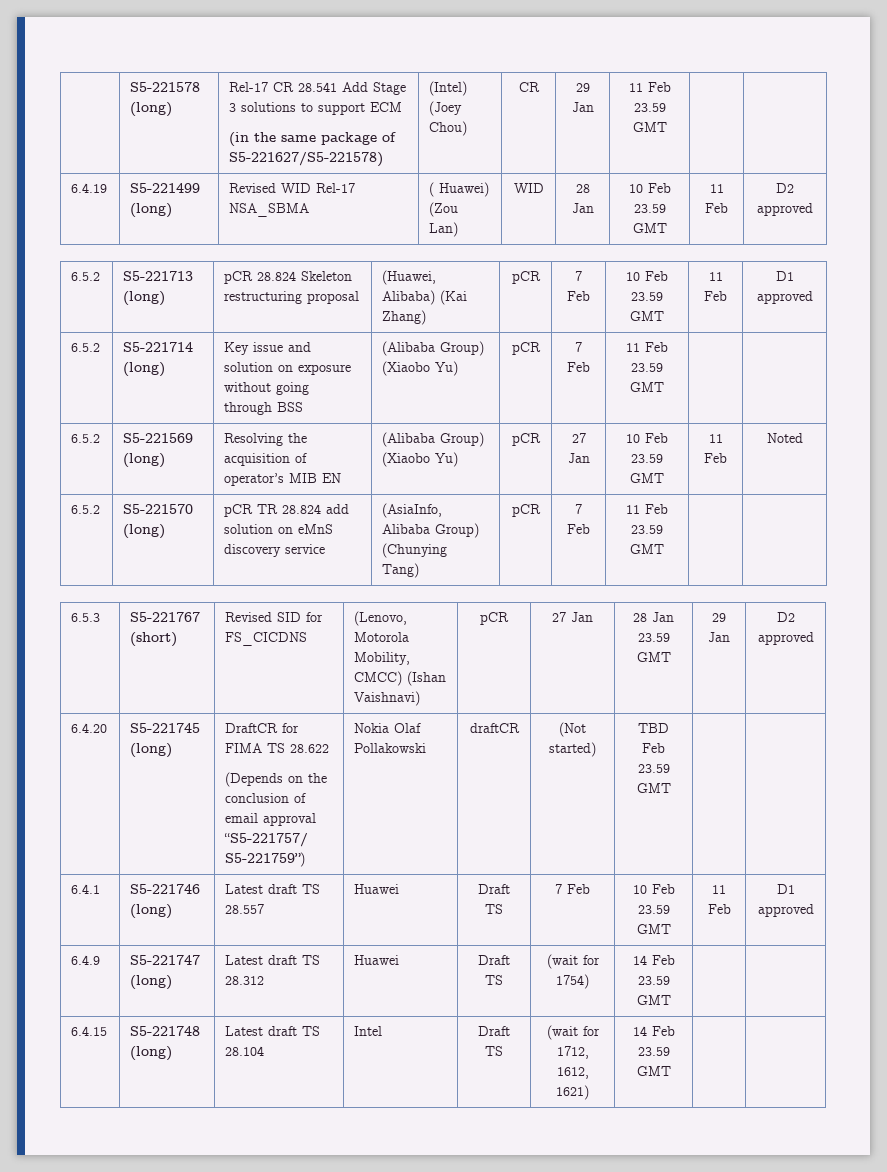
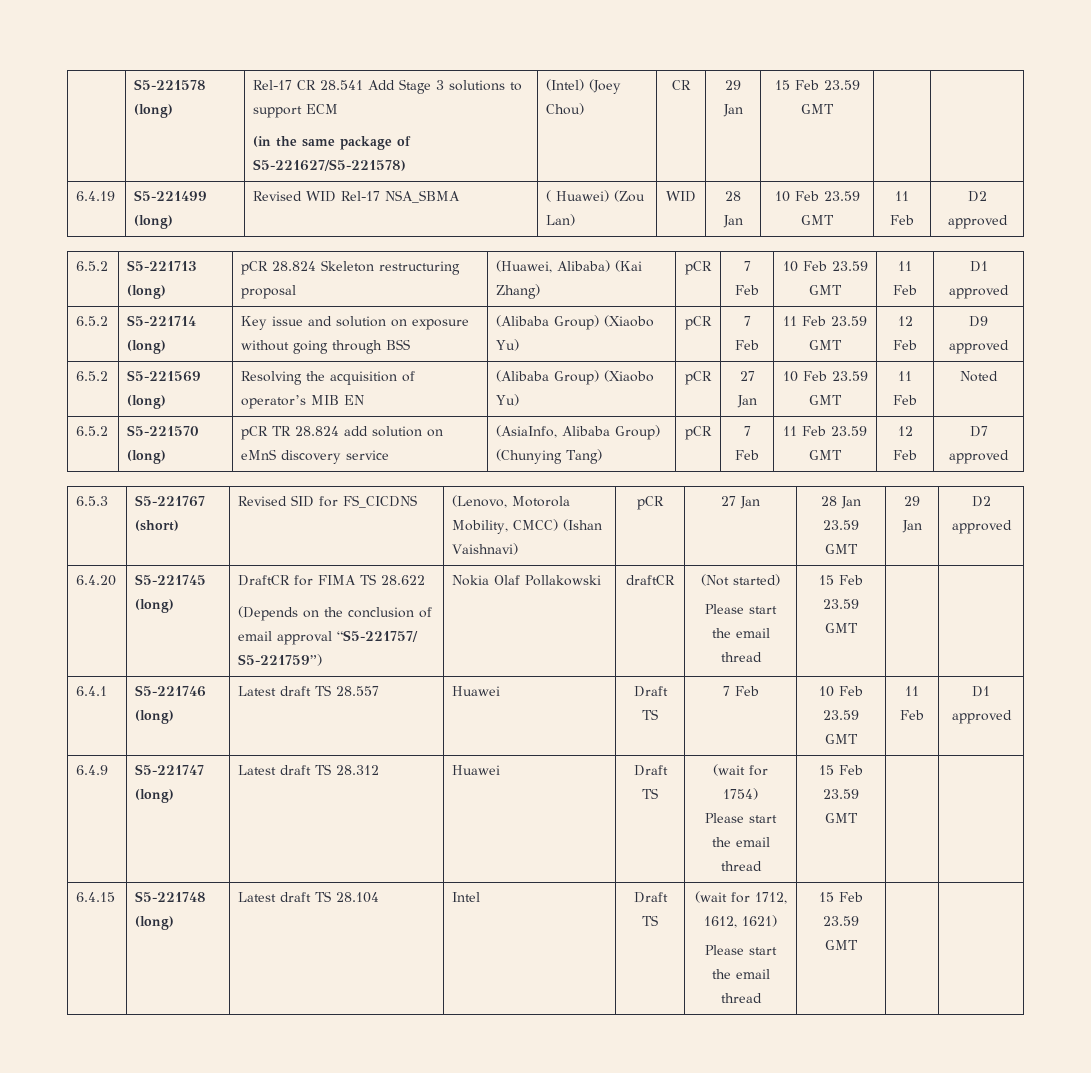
  | S5-221578 (long) | Rel-17 CR 28.541 Add Stage 3 solutions to support ECM
- (in the same package of S5-221627/S5-221578) | (Intel) (Joey Chou) | CR | 29 Jan | 11 Feb 23.59 GMT | |
+ (in the same package of S5-221627/S5-221578) | (Intel) (Joey Chou) | CR | 29 Jan | 15 Feb 23.59 GMT | |
- 6.5.2 | S5-221714 (long) | Key issue and solution on exposure without going through BSS | (Alibaba Group) (Xiaobo Yu) | pCR | 7 Feb | 11 Feb 23.59 GMT | |
+ 6.5.2 | S5-221714 (long) | Key issue and solution on exposure without going through BSS | (Alibaba Group) (Xiaobo Yu) | pCR | 7 Feb | 11 Feb 23.59 GMT | 12 Feb | D9 approved
- 6.5.2 | S5-221570 (long) | pCR TR 28.824 add solution on eMnS discovery service | (AsiaInfo, Alibaba Group) (Chunying Tang) | pCR | 7 Feb | 11 Feb 23.59 GMT | |
+ 6.5.2 | S5-221570 (long) | pCR TR 28.824 add solution on eMnS discovery service | (AsiaInfo, Alibaba Group) (Chunying Tang) | pCR | 7 Feb | 11 Feb 23.59 GMT | 12 Feb | D7 approved
  6.4.20 | S5-221745 (long) | DraftCR for FIMA TS 28.622
- (Depends on the conclusion of email approval “S5-221757/ S5-221759”) | Nokia Olaf Pollakowski | draftCR | (Not started) | TBD Feb 23.59 GMT | |
+ (Depends on the conclusion of email approval “S5-221757/ S5-221759”) | Nokia Olaf Pollakowski | draftCR | (Not started)
+ Please start the email thread | 15 Feb 23.59 GMT | |
- 6.4.9 | S5-221747 (long) | Latest draft TS 28.312 | Huawei | Draft TS | (wait for 1754) | 14 Feb 23.59 GMT | |
+ 6.4.9 | S5-221747 (long) | Latest draft TS 28.312 | Huawei | Draft TS | (wait for 1754)
+ Please start the email thread | 15 Feb 23.59 GMT | |
- 6.4.15 | S5-221748 (long) | Latest draft TS 28.104 | Intel | Draft TS | (wait for 1712, 1612, 1621) | 14 Feb 23.59 GMT | |
+ 6.4.15 | S5-221748 (long) | Latest draft TS 28.104 | Intel | Draft TS | (wait for 1712, 1612, 1621)
+ Please start the email thread | 15 Feb 23.59 GMT | |

